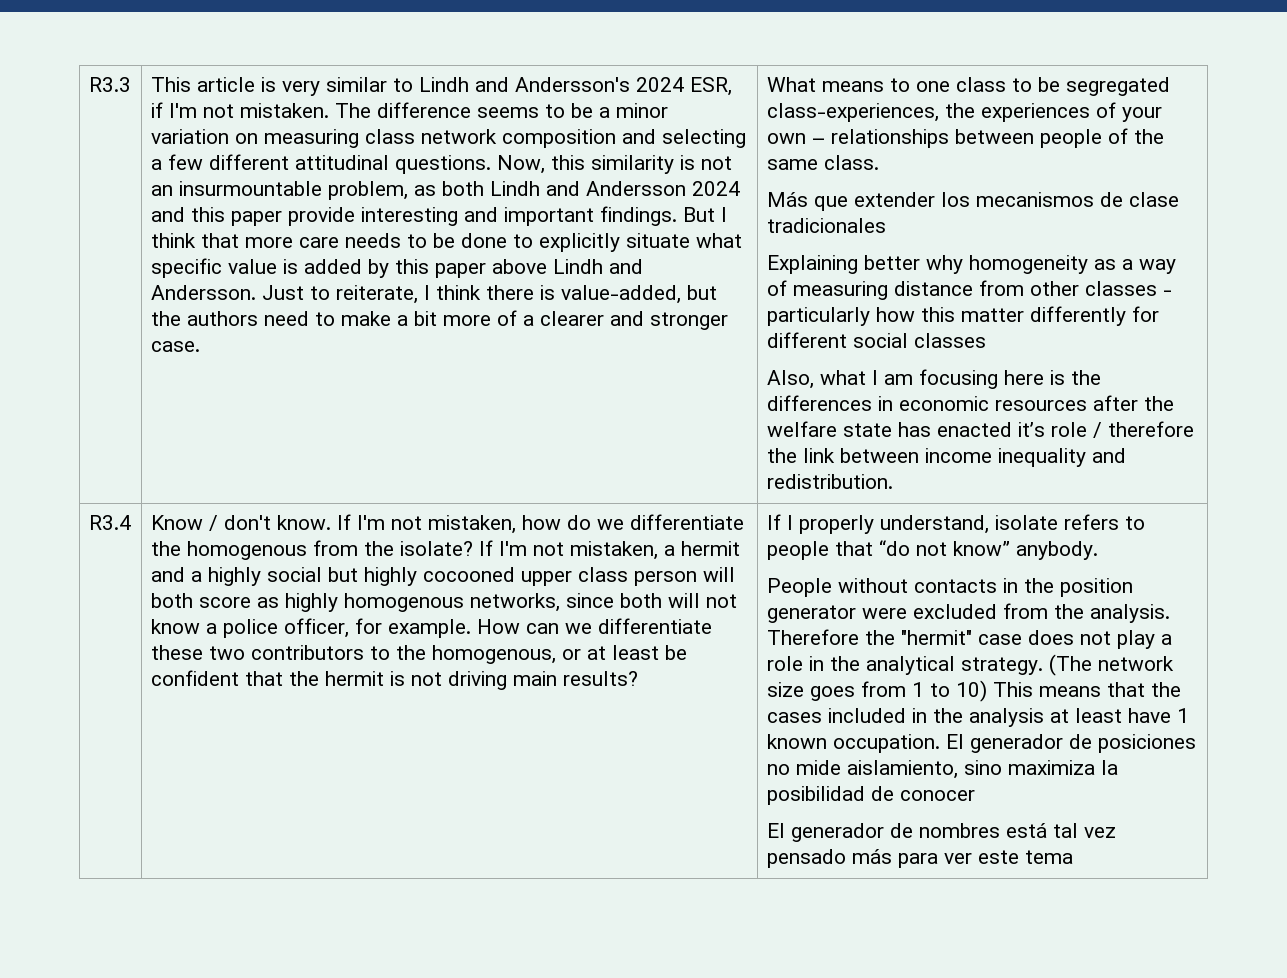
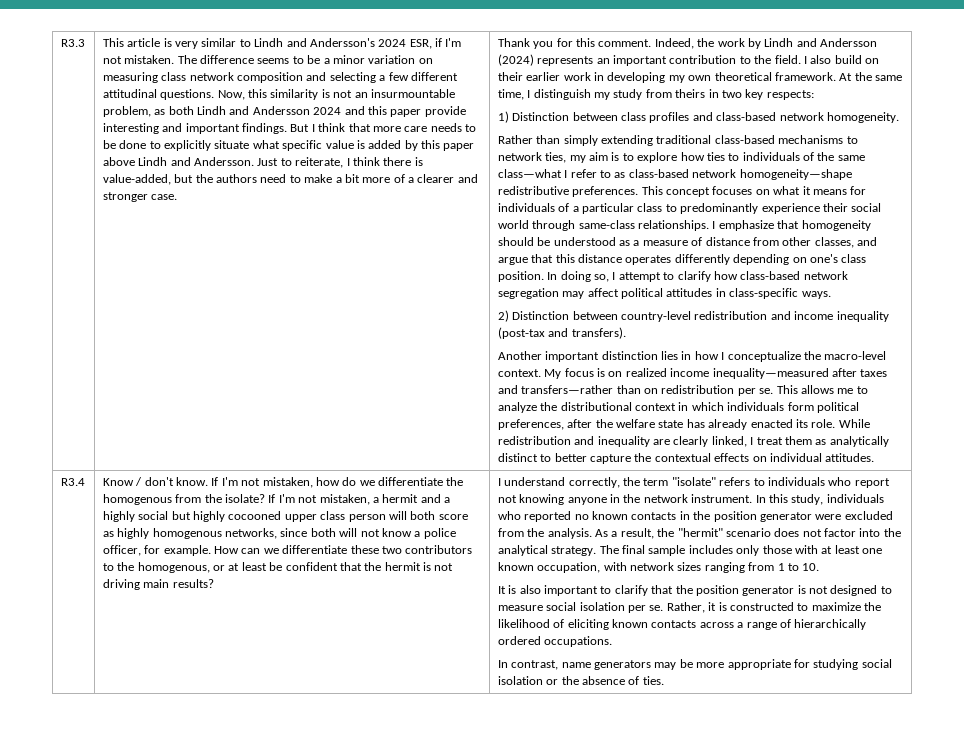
- What means to one class to be segregated class-experiences, the experiences of your own – relationships between people of the same class.
- Más que extender los mecanismos de clase tradicionales
- Explaining better why homogeneity as a way of measuring distance from other classes - particularly how this matter differently for different social classes
- Also, what I am focusing here is the differences in economic resources after the welfare state has enacted it’s role / therefore the link between income inequality and redistribution.
+ Thank you for this comment. Indeed, the work by Lindh and Andersson (2024) represents an important contribution to the field. I also build on their earlier work in developing my own theoretical framework. At the same time, I distinguish my study from theirs in two key respects:
+ 1) Distinction between class profiles and class-based network homogeneity.
+ Rather than simply extending traditional class-based mechanisms to network ties, my aim is to explore how ties to individuals of the same class—what I refer to as class-based network homogeneity—shape redistributive preferences. This concept focuses on what it means for individuals of a particular class to predominantly experience their social world through same-class relationships. I emphasize that homogeneity should be understood as a measure of distance from other classes, and argue that this distance operates differently depending on one's class position. In doing so, I attempt to clarify how class-based network segregation may affect political attitudes in class-specific ways.
+ 2) Distinction between country-level redistribution and income inequality (post-tax and transfers).
+ Another important distinction lies in how I conceptualize the macro-level context. My focus is on realized income inequality—measured after taxes and transfers—rather than on redistribution per se. This allows me to analyze the distributional context in which individuals form political preferences, after the welfare state has already enacted its role. While redistribution and inequality are clearly linked, I treat them as analytically distinct to better capture the contextual effects on individual attitudes.
- If I properly understand, isolate refers to people that “do not know” anybody.
- People without contacts in the position generator were excluded from the analysis.
+ I understand correctly, the term "isolate" refers to individuals who report not knowing anyone in the network instrument. In this study, individuals who reported no known contacts in the position generator were excluded from the analysis.
- Therefore the "hermit" case does not play a role in the analytical strategy. (The network size goes from 1 to 10) This means that the cases included in the analysis at least have 1 known occupation. El generador de posiciones no mide aislamiento, sino maximiza la posibilidad de conocer
- El generador de nombres está tal vez pensado más para ver este tema
+ As a result, the "hermit" scenario does not factor into the analytical strategy. The final sample includes only those with at least one known occupation, with network sizes ranging from 1 to 10.
+ It is also important to clarify that the position generator is not designed to measure social isolation per se. Rather, it is constructed to maximize the likelihood of eliciting known contacts across a range of hierarchically ordered occupations.
+ In contrast, name generators may be more appropriate for studying social isolation or the absence of ties.

